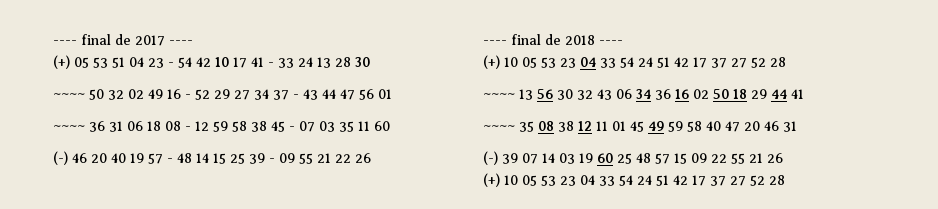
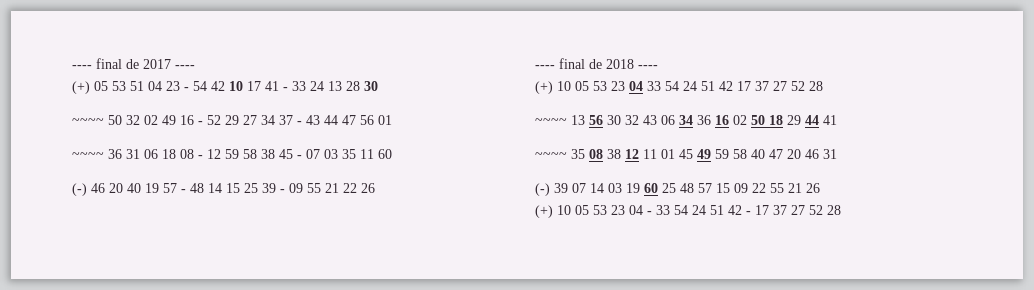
  (-) 39 07 14 03 19 60 25 48 57 15 09 22 55 21 26
- (+) 10 05 53 23 04 33 54 24 51 42 17 37 27 52 28
+ (+) 10 05 53 23 04 - 33 54 24 51 42 - 17 37 27 52 28

